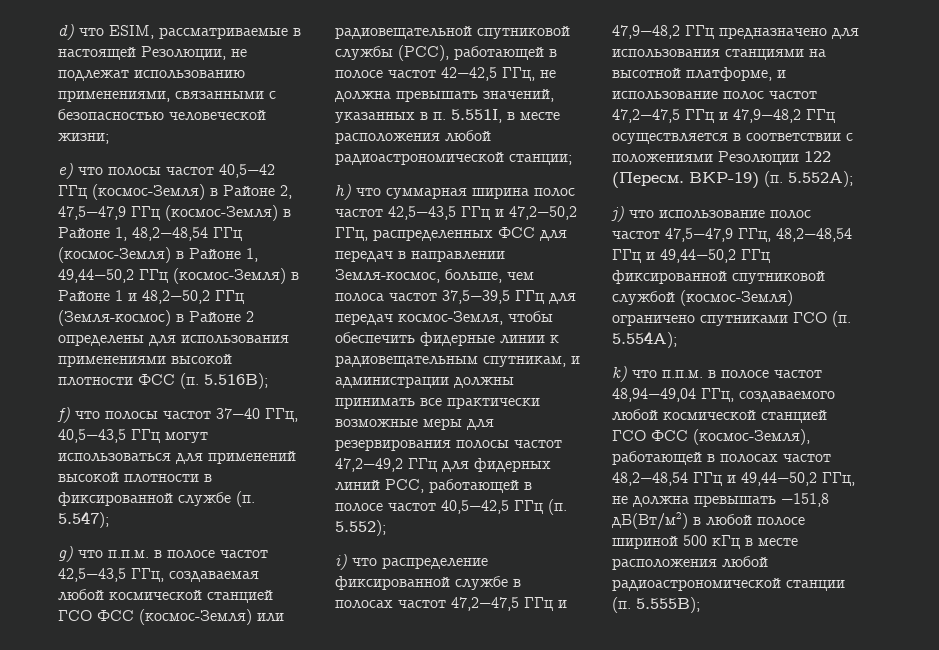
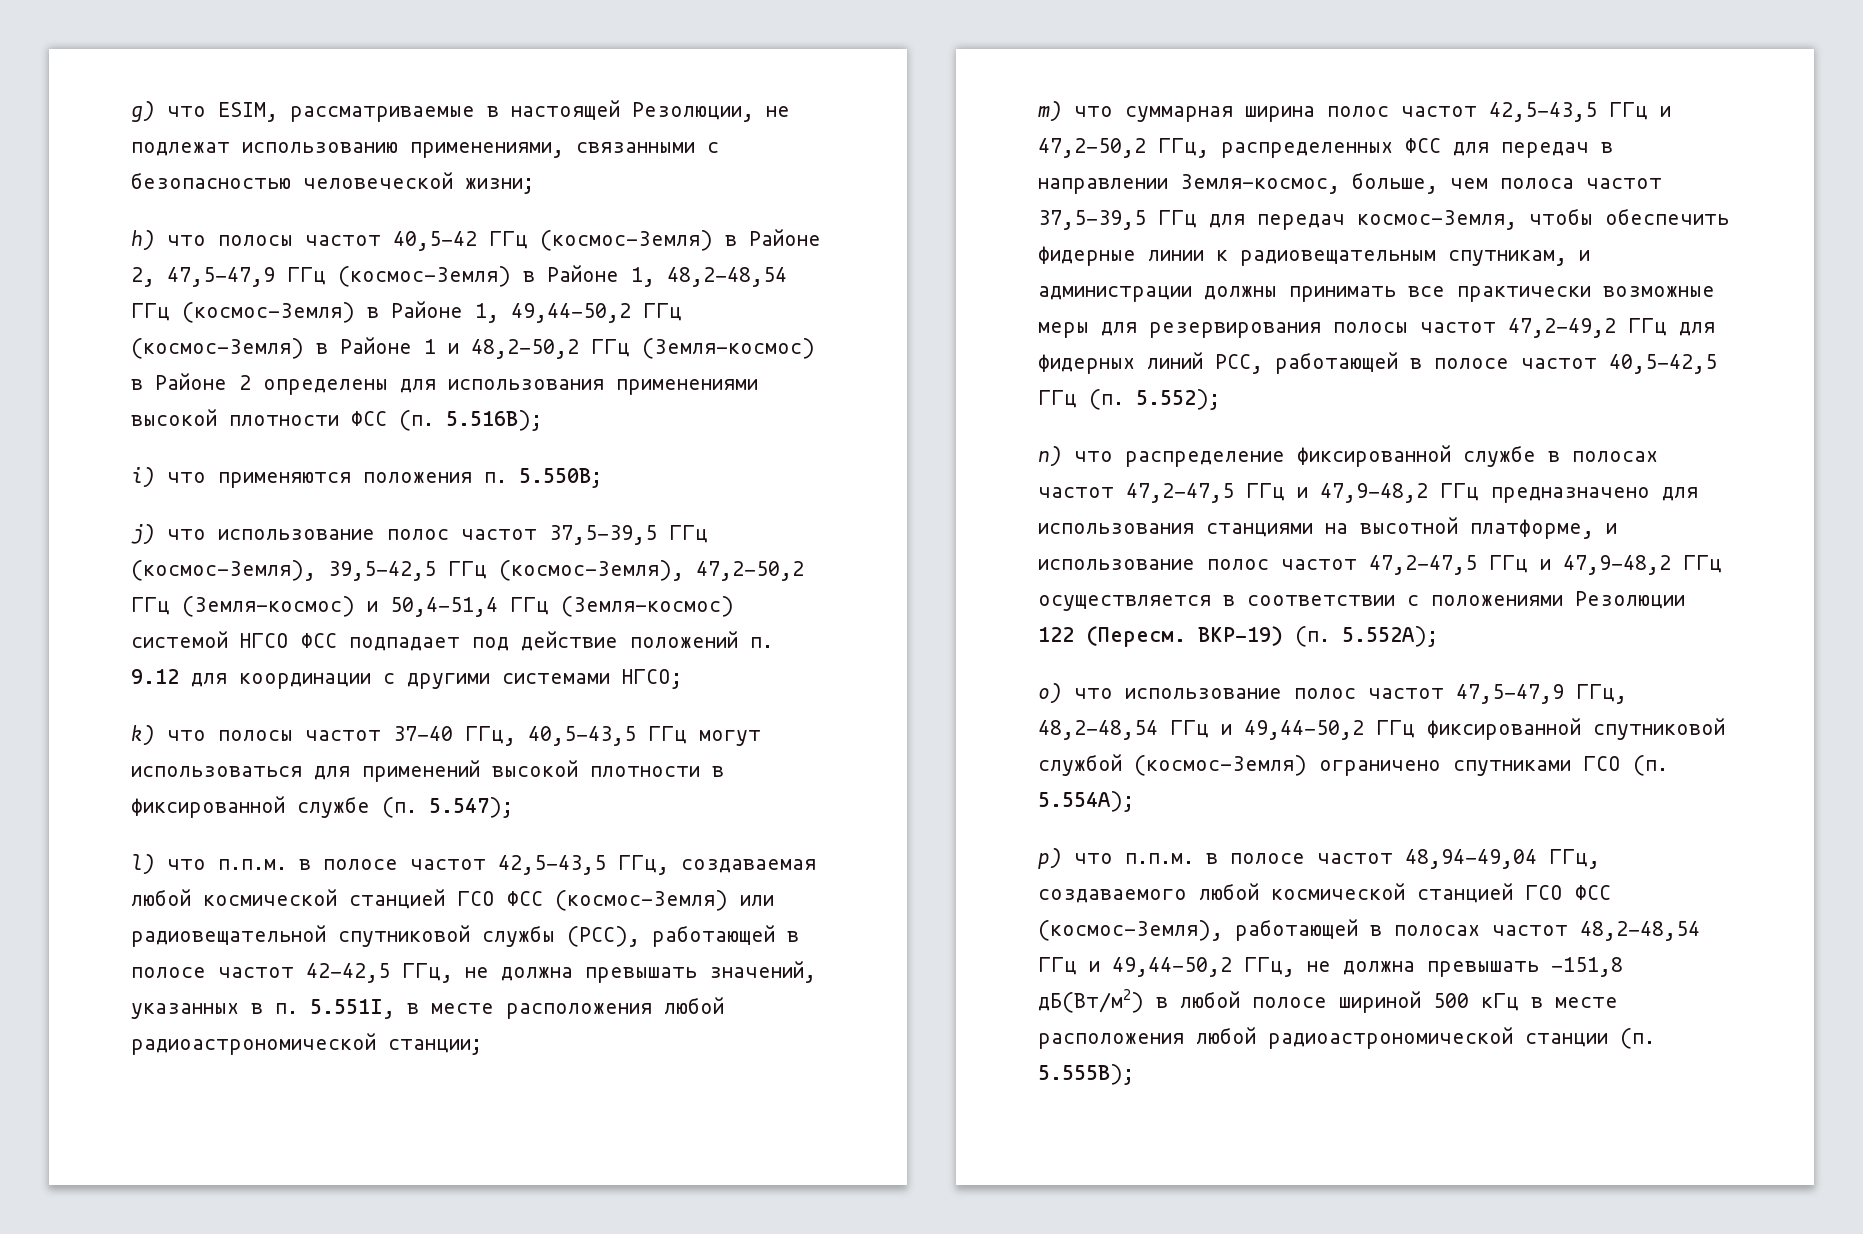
- d) что ESIM, рассматриваемые в настоящей Резолюции, не подлежат использованию применениями, связанными с безопасностью человеческой жизни;
+ g) что ESIM, рассматриваемые в настоящей Резолюции, не подлежат использованию применениями, связанными с безопасностью человеческой жизни;
- e) что полосы частот 40,5−42 ГГц (космос-Земля) в Районе 2, 47,5−47,9 ГГц (космос-Земля) в Районе 1, 48,2−48,54 ГГц (космос-Земля) в Районе 1, 49,44−50,2 ГГц (космос-Земля) в Районе 1 и 48,2−50,2 ГГц (Земля-космос) в Районе 2 определены для использования применениями высокой плотности ФСС (п. 5.516B);
+ h) что полосы частот 40,5−42 ГГц (космос-Земля) в Районе 2, 47,5−47,9 ГГц (космос-Земля) в Районе 1, 48,2−48,54 ГГц (космос-Земля) в Районе 1, 49,44−50,2 ГГц (космос-Земля) в Районе 1 и 48,2−50,2 ГГц (Земля-космос) в Районе 2 определены для использования применениями высокой плотности ФСС (п. 5.516B);
- f) что полосы частот 37−40 ГГц, 40,5−43,5 ГГц могут использоваться для применений высокой плотности в фиксированной службе (п. 5.547);
+ i) что применяются положения п. 5.550В;
+ j) что использование полос частот 37,5−39,5 ГГц (космос-Земля), 39,5−42,5 ГГц (космос-Земля), 47,2−50,2 ГГц (Земля-космос) и 50,4−51,4 ГГц (Земля-космос) системой НГСО ФСС подпадает под действие положений п. 9.12 для координации с другими системами НГСО;
+ k) что полосы частот 37−40 ГГц, 40,5−43,5 ГГц могут использоваться для применений высокой плотности в фиксированной службе (п. 5.547);
- g) что п.п.м. в полосе частот 42,5−43,5 ГГц, создаваемая любой космической станцией ГСО ФСС (космос-Земля) или радиовещательной спутниковой службы (РСС), работающей в полосе частот 42−42,5 ГГц, не должна превышать значений, указанных в п. 5.551I, в месте расположения любой радиоастрономической станции;
+ l) что п.п.м. в полосе частот 42,5−43,5 ГГц, создаваемая любой космической станцией ГСО ФСС (космос-Земля) или радиовещательной спутниковой службы (РСС), работающей в полосе частот 42−42,5 ГГц, не должна превышать значений, указанных в п. 5.551I, в месте расположения любой радиоастрономической станции;
- h) что суммарная ширина полос частот 42,5−43,5 ГГц и 47,2−50,2 ГГц, распределенных ФСС для передач в направлении Земля-космос, больше, чем полоса частот 37,5−39,5 ГГц для передач космос-Земля, чтобы обеспечить фидерные линии к радиовещательным спутникам, и администрации должны принимать все практически возможные меры для резервирования полосы частот 47,2−49,2 ГГц для фидерных линий РСС, работающей в полосе частот 40,5−42,5 ГГц (п. 5.552);
+ m) что суммарная ширина полос частот 42,5−43,5 ГГц и 47,2−50,2 ГГц, распределенных ФСС для передач в направлении Земля-космос, больше, чем полоса частот 37,5−39,5 ГГц для передач космос-Земля, чтобы обеспечить фидерные линии к радиовещательным спутникам, и администрации должны принимать все практически возможные меры для резервирования полосы частот 47,2−49,2 ГГц для фидерных линий РСС, работающей в полосе частот 40,5−42,5 ГГц (п. 5.552);
- i) что распределение фиксированной службе в полосах частот 47,2−47,5 ГГц и 47,9−48,2 ГГц предназначено для использования станциями на высотной платформе, и использование полос частот 47,2−47,5 ГГц и 47,9−48,2 ГГц осуществляется в соответствии с положениями Резолюции 122 (Пересм.
+ n) что распределение фиксированной службе в полосах частот 47,2−47,5 ГГц и 47,9−48,2 ГГц предназначено для использования станциями на высотной платформе, и использование полос частот 47,2−47,5 ГГц и 47,9−48,2 ГГц осуществляется в соответствии с положениями Резолюции 122 (Пересм.
- j) что использование полос частот 47,5−47,9 ГГц, 48,2−48,54 ГГц и 49,44−50,2 ГГц фиксированной спутниковой службой (космос-Земля) ограничено спутниками ГСО (п. 5.554A);
+ o) что использование полос частот 47,5−47,9 ГГц, 48,2−48,54 ГГц и 49,44−50,2 ГГц фиксированной спутниковой службой (космос-Земля) ограничено спутниками ГСО (п. 5.554A);
- k) что п.п.м. в полосе частот 48,94−49,04 ГГц, создаваемого любой космической станцией ГСО ФСС (космос-Земля), работающей в полосах частот 48,2−48,54 ГГц и 49,44−50,2 ГГц, не должна превышать −151,8 дБ(Вт/м2) в любой полосе шириной 500 кГц в месте расположения любой радиоастрономической станции (п. 5.555B);
+ p) что п.п.м. в полосе частот 48,94−49,04 ГГц, создаваемого любой космической станцией ГСО ФСС (космос-Земля), работающей в полосах частот 48,2−48,54 ГГц и 49,44−50,2 ГГц, не должна превышать −151,8 дБ(Вт/м2) в любой полосе шириной 500 кГц в месте расположения любой радиоастрономической станции (п. 5.555B);

